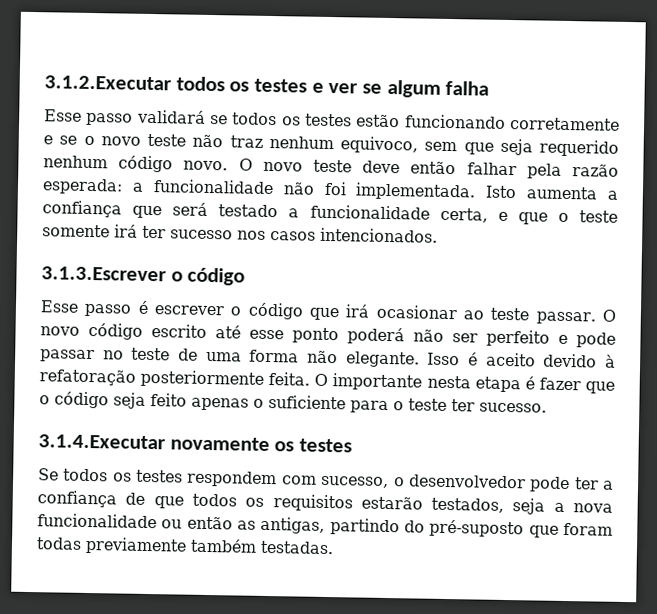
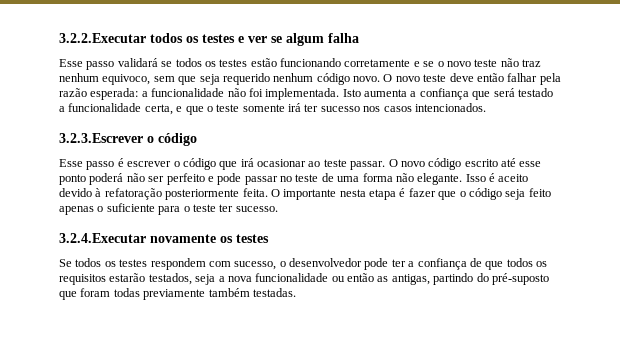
- 3.1.2.Executar todos os testes e ver se algum falha
+ 3.2.2.Executar todos os testes e ver se algum falha
- 3.1.3.Escrever o código
+ 3.2.3.Escrever o código
- 3.1.4.Executar novamente os testes
+ 3.2.4.Executar novamente os testes

